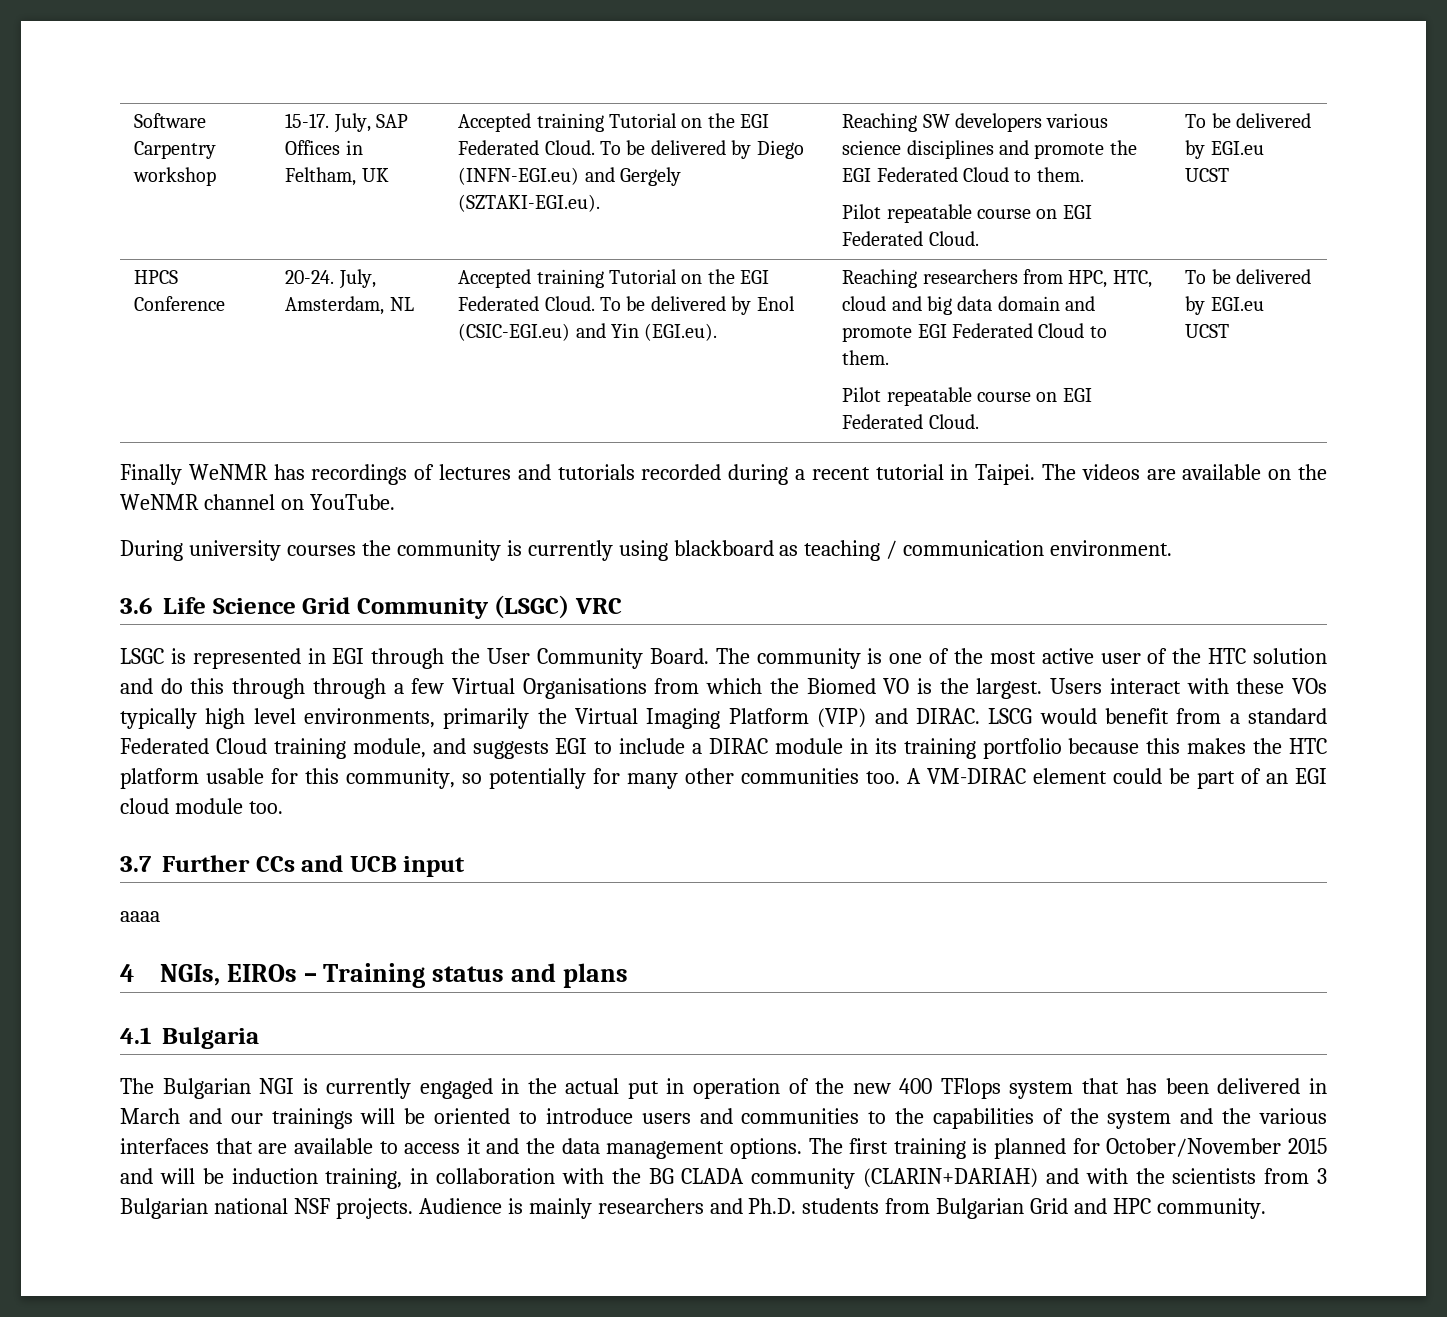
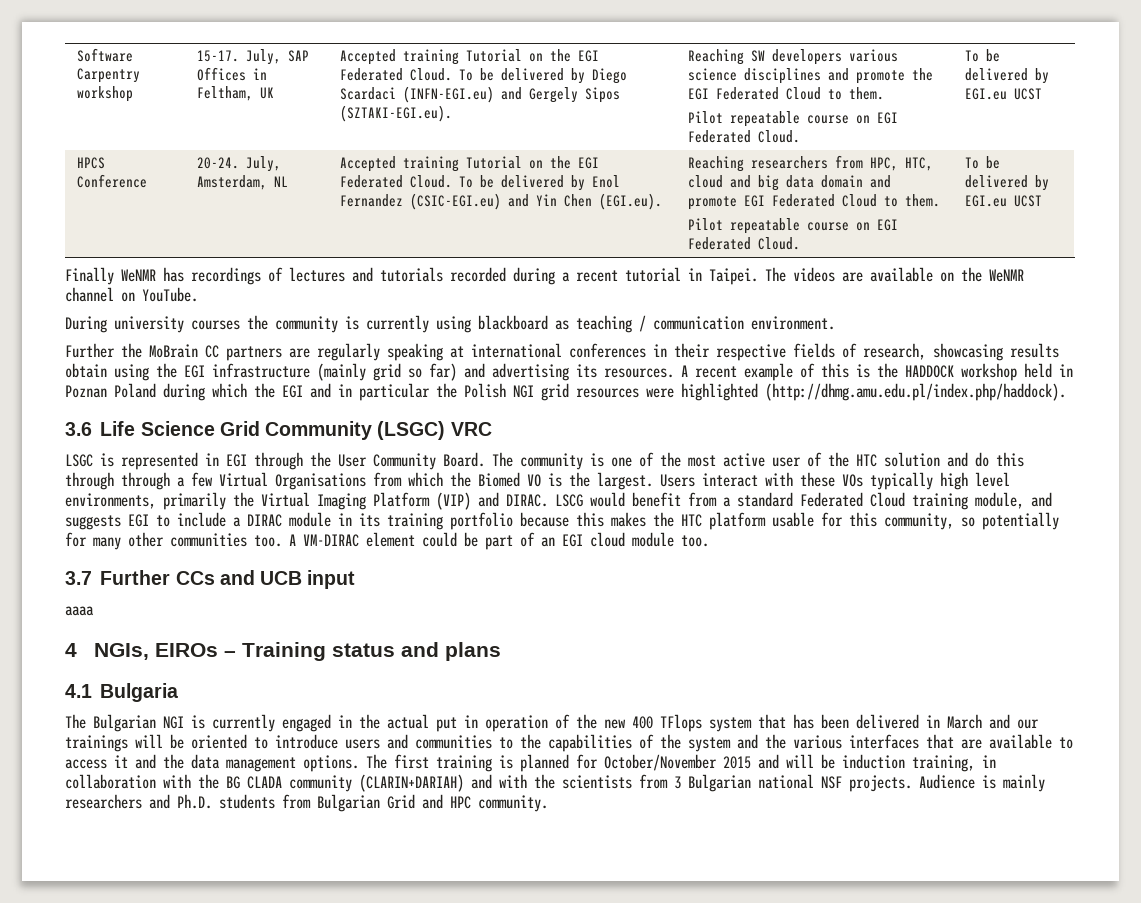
- To be delivered by Diego (INFN-EGI.eu) and Gergely (SZTAKI-EGI.eu).
+ To be delivered by Diego Scardaci (INFN-EGI.eu) and Gergely Sipos (SZTAKI-EGI.eu).
- To be delivered by Enol (CSIC-EGI.eu) and Yin (EGI.eu).
+ To be delivered by Enol Fernandez (CSIC-EGI.eu) and Yin Chen (EGI.eu).
+ Further the MoBrain CC partners are regularly speaking at international conferences in their respective fields of research, showcasing results obtain using the EGI infrastructure (mainly grid so far) and advertising its resources. A recent example of this is the HADDOCK workshop held in Poznan Poland during which the EGI and in particular the Polish NGI grid resources were highlighted (http://dhmg.amu.edu.pl/index.php/haddock).

